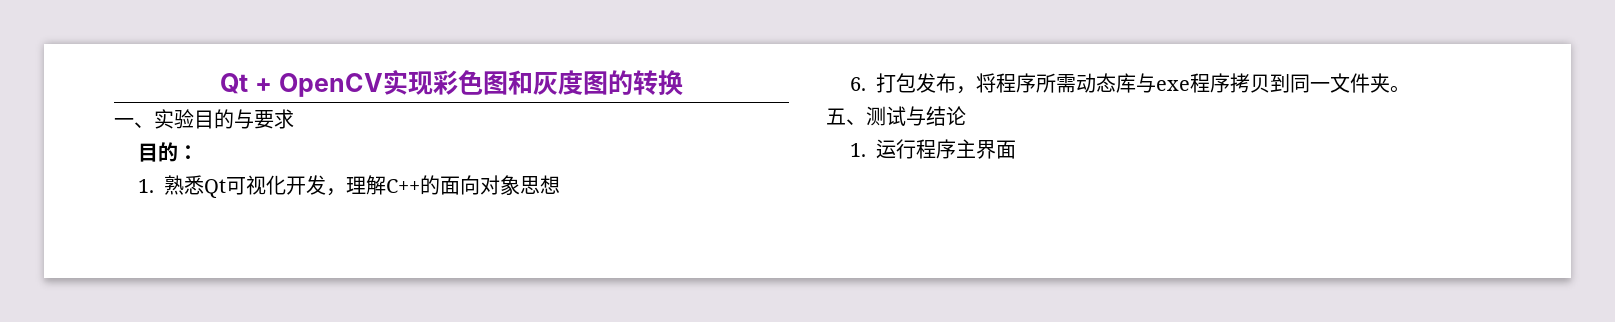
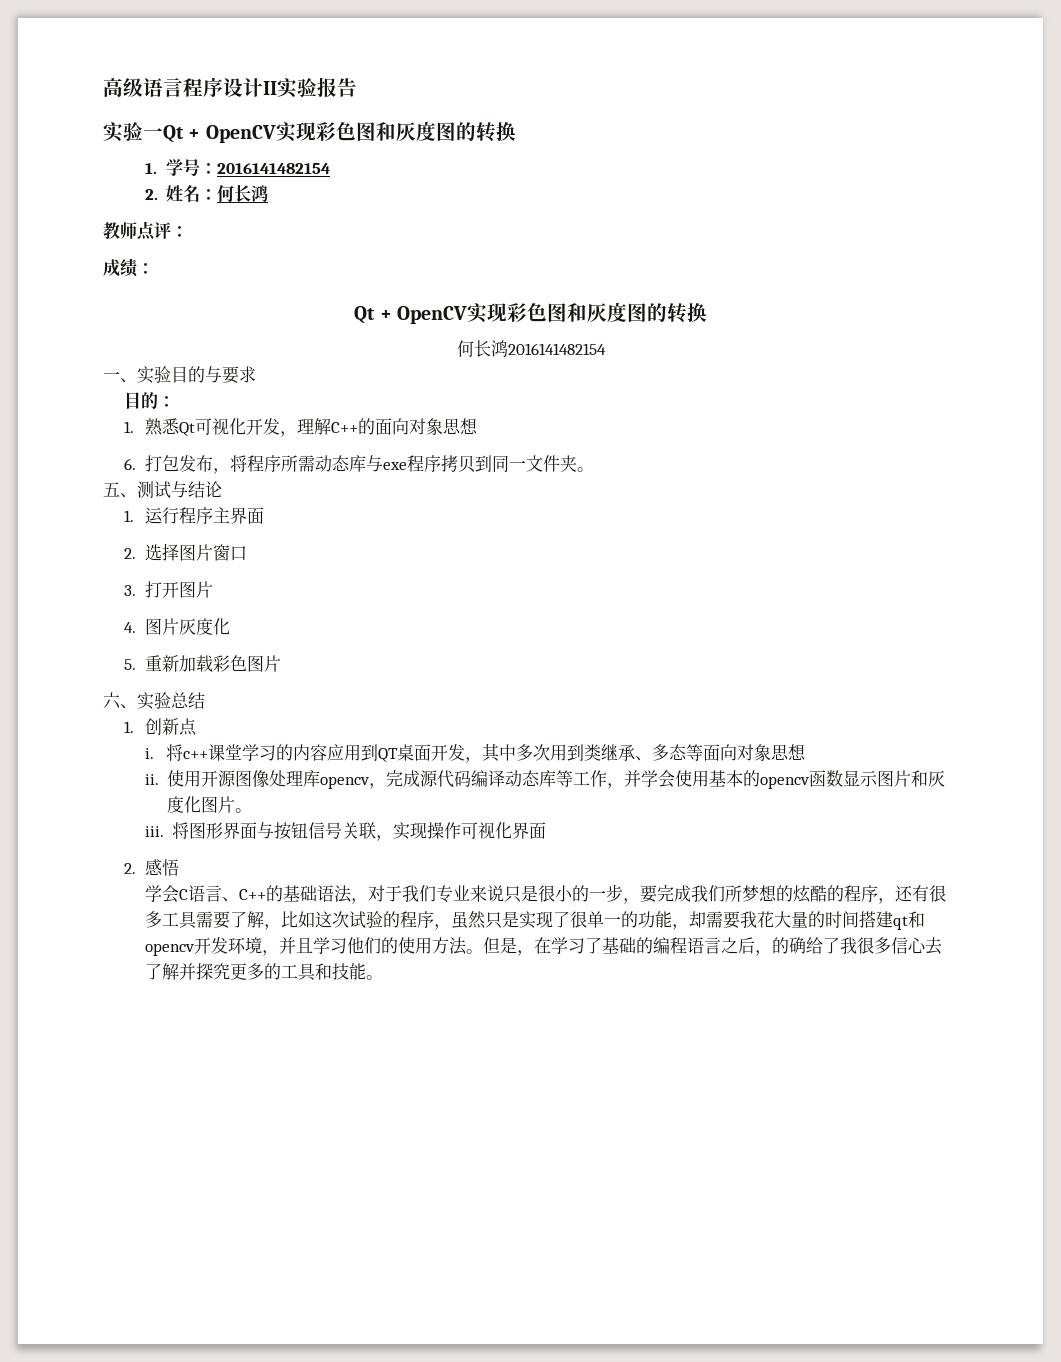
+ 高级语言程序设计II实验报告
+ 实验一Qt + OpenCV实现彩色图和灰度图的转换
+ 1.学号：2016141482154
+ 2.姓名：何长鸿
+ 教师点评：
+ 成绩：
  Qt + OpenCV实现彩色图和灰度图的转换
+ 何长鸿2016141482154
+ 2.选择图片窗口
+ 3.打开图片
+ 4.图片灰度化
+ 5.重新加载彩色图片
+ 六、实验总结
+ 1.创新点
+ i.将c++课堂学习的内容应用到QT桌面开发，其中多次用到类继承、多态等面向对象思想
+ ii.使用开源图像处理库opencv，完成源代码编译动态库等工作，并学会使用基本的opencv函数显示图片和灰度化图片。
+ iii.将图形界面与按钮信号关联，实现操作可视化界面
+ 2.感悟
+ 学会C语言、C++的基础语法，对于我们专业来说只是很小的一步，要完成我们所梦想的炫酷的程序，还有很多工具需要了解，比如这次试验的程序，虽然只是实现了很单一的功能，却需要我花大量的时间搭建qt和opencv开发环境，并且学习他们的使用方法。但是，在学习了基础的编程语言之后，的确给了我很多信心去了解并探究更多的工具和技能。

